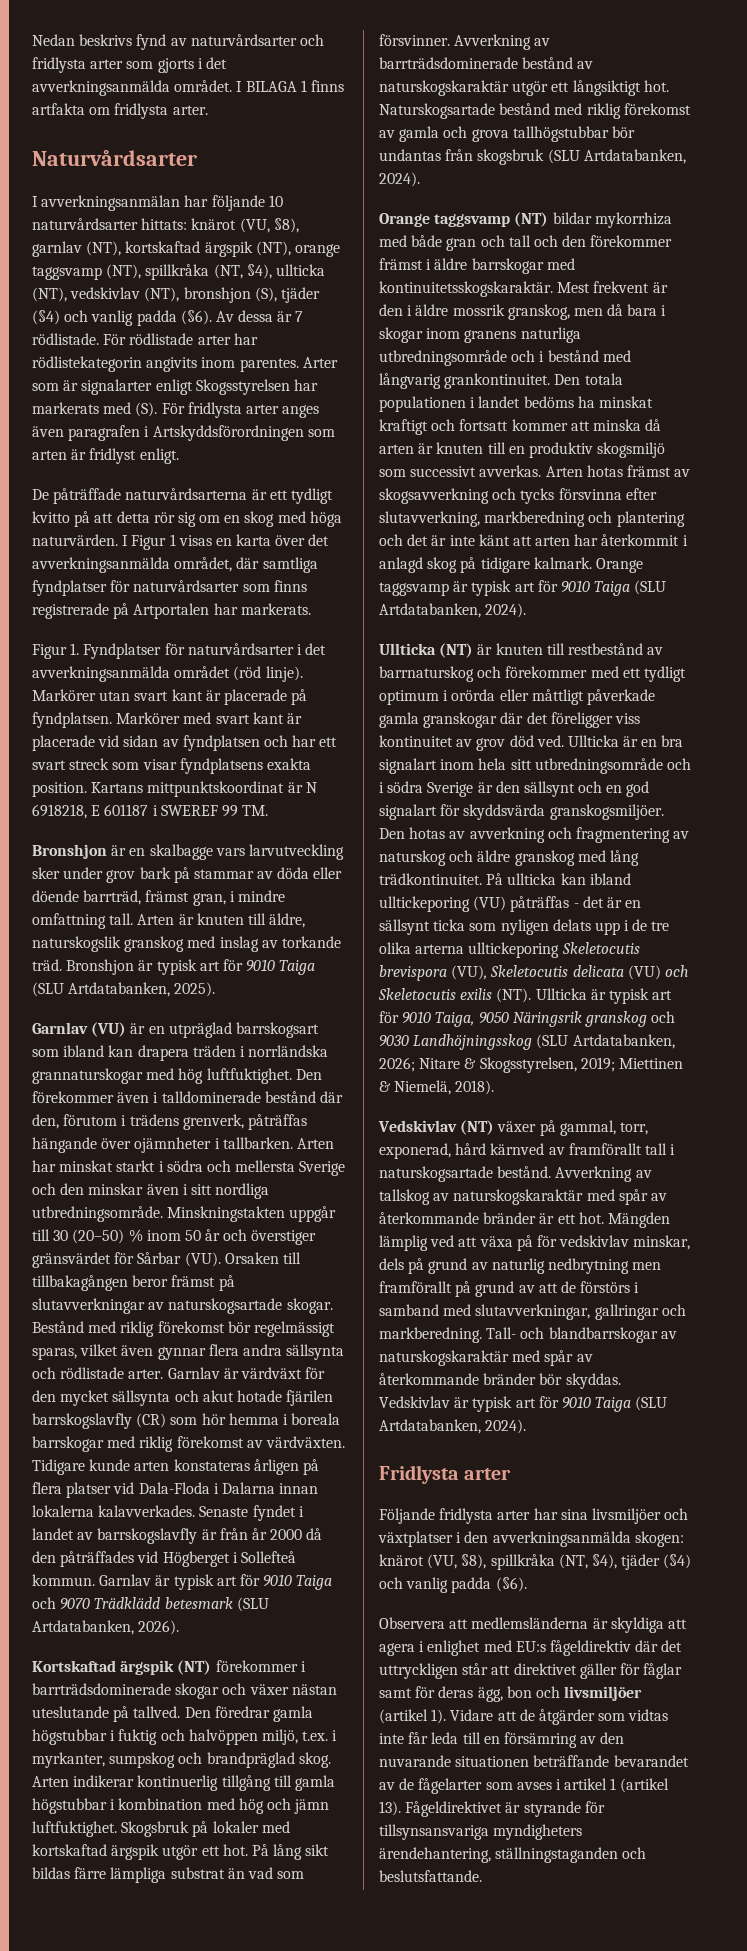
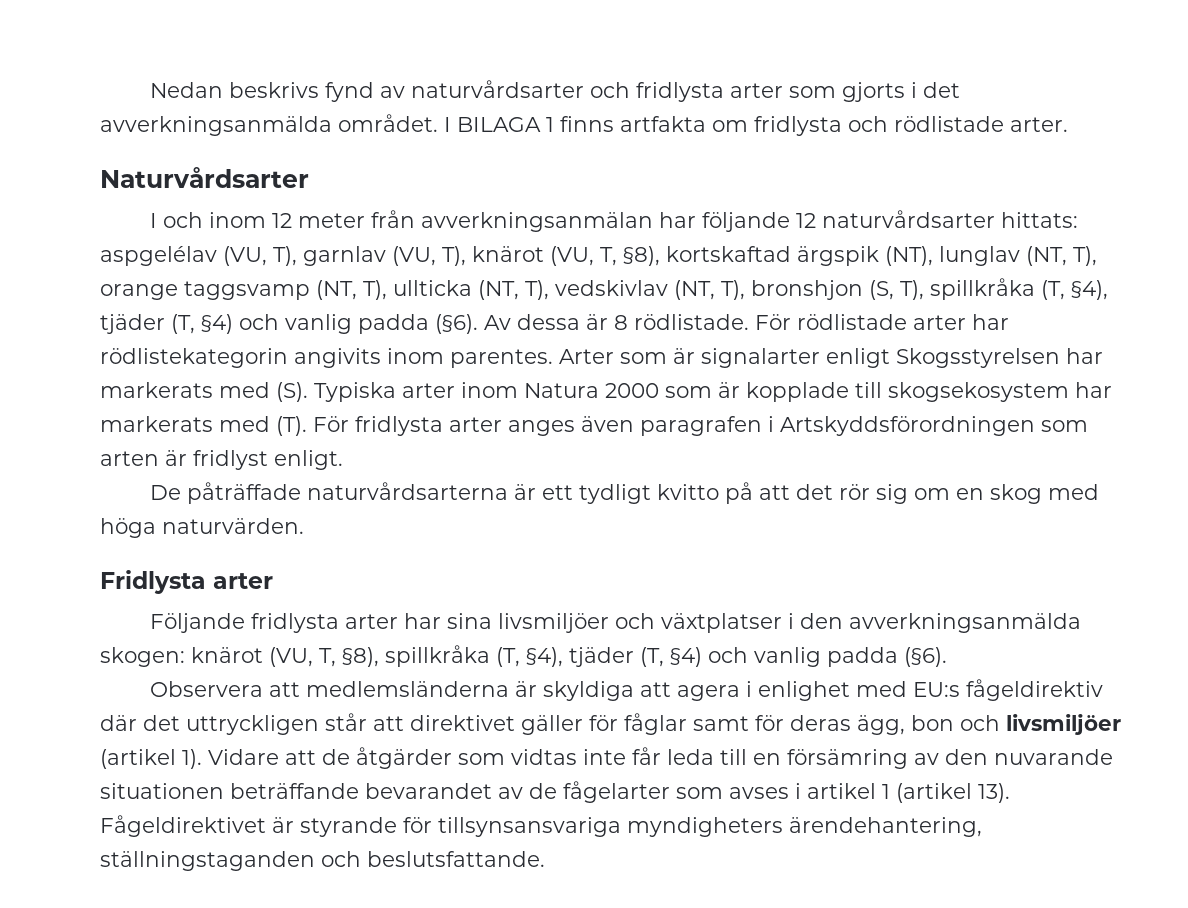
- I BILAGA 1 finns artfakta om fridlysta arter.
+ I BILAGA 1 finns artfakta om fridlysta och rödlistade arter.
- I avverkningsanmälan har följande 10 naturvårdsarter hittats: knärot (VU, §8), garnlav (NT), kortskaftad ärgspik (NT), orange taggsvamp (NT), spillkråka (NT, §4), ullticka (NT), vedskivlav (NT), bronshjon (S), tjäder (§4) och vanlig padda (§6).
+ I och inom 12 meter från avverkningsanmälan har följande 12 naturvårdsarter hittats: aspgelélav (VU, T), garnlav (VU, T), knärot (VU, T, §8), kortskaftad ärgspik (NT), lunglav (NT, T), orange taggsvamp (NT, T), ullticka (NT, T), vedskivlav (NT, T), bronshjon (S, T), spillkråka (T, §4), tjäder (T, §4) och vanlig padda (§6).
- Av dessa är 7 rödlistade.
+ Av dessa är 8 rödlistade.
- Arter som är signalarter enligt Skogsstyrelsen har markerats med (S). För fridlysta arter anges även paragrafen i Artskyddsförordningen som arten är fridlyst enligt.
+ Arter som är signalarter enligt Skogsstyrelsen har markerats med (S). Typiska arter inom Natura 2000 som är kopplade till skogsekosystem har markerats med (T). För fridlysta arter anges även paragrafen i Artskyddsförordningen som arten är fridlyst enligt.
- De påträffade naturvårdsarterna är ett tydligt kvitto på att detta rör sig om en skog med höga naturvärden. I Figur 1 visas en karta över det avverkningsanmälda området, där samtliga fyndplatser för naturvårdsarter som finns registrerade på Artportalen har markerats.
- Figur 1. Fyndplatser för naturvårdsarter i det avverkningsanmälda området (röd linje). Markörer utan svart kant är placerade på fyndplatsen. Markörer med svart kant är placerade vid sidan av fyndplatsen och har ett svart streck som visar fyndplatsens exakta position. Kartans mittpunktskoordinat är N 6918218, E 601187 i SWEREF 99 TM.
- Bronshjon är en skalbagge vars larvutveckling sker under grov bark på stammar av döda eller döende barrträd, främst gran, i mindre omfattning tall. Arten är knuten till äldre, naturskogslik granskog med inslag av torkande träd. Bronshjon är typisk art för 9010 Taiga (SLU Artdatabanken, 2025).
- Garnlav (VU) är en utpräglad barrskogsart som ibland kan drapera träden i norrländska grannaturskogar med hög luftfuktighet. Den förekommer även i talldominerade bestånd där den, förutom i trädens grenverk, påträffas hängande över ojämnheter i tallbarken. Arten har minskat starkt i södra och mellersta Sverige och den minskar även i sitt nordliga utbredningsområde. Minskningstakten uppgår till 30 (20–50) % inom 50 år och överstiger gränsvärdet för Sårbar (VU). Orsaken till tillbakagången beror främst på slutavverkningar av naturskogsartade skogar. Bestånd med riklig förekomst bör regelmässigt sparas, vilket även gynnar flera andra sällsynta och rödlistade arter. Garnlav är värdväxt för den mycket sällsynta och akut hotade fjärilen barrskogslavfly (CR) som hör hemma i boreala barrskogar med riklig förekomst av värdväxten. Tidigare kunde arten konstateras årligen på flera platser vid Dala-Floda i Dalarna innan lokalerna kalavverkades. Senaste fyndet i landet av barrskogslavfly är från år 2000 då den påträffades vid Högberget i Sollefteå kommun. Garnlav är typisk art för 9010 Taiga och 9070 Trädklädd betesmark (SLU Artdatabanken, 2026).
- Kortskaftad ärgspik (NT) förekommer i barrträdsdominerade skogar och växer nästan uteslutande på tallved. Den föredrar gamla högstubbar i fuktig och halvöppen miljö, t.ex. i myrkanter, sumpskog och brandpräglad skog. Arten indikerar kontinuerlig tillgång till gamla högstubbar i kombination med hög och jämn luftfuktighet. Skogsbruk på lokaler med kortskaftad ärgspik utgör ett hot. På lång sikt bildas färre lämpliga substrat än vad som försvinner. Avverkning av barrträdsdominerade bestånd av naturskogskaraktär utgör ett långsiktigt hot. Naturskogsartade bestånd med riklig förekomst av gamla och grova tallhögstubbar bör undantas från skogsbruk (SLU Artdatabanken, 2024).
- Orange taggsvamp (NT) bildar mykorrhiza med både gran och tall och den förekommer främst i äldre barrskogar med kontinuitetsskogskaraktär. Mest frekvent är den i äldre mossrik granskog, men då bara i skogar inom granens naturliga utbredningsområde och i bestånd med långvarig grankontinuitet. Den totala populationen i landet bedöms ha minskat kraftigt och fortsatt kommer att minska då arten är knuten till en produktiv skogsmiljö som successivt avverkas. Arten hotas främst av skogsavverkning och tycks försvinna efter slutavverkning, markberedning och plantering och det är inte känt att arten har återkommit i anlagd skog på tidigare kalmark. Orange taggsvamp är typisk art för 9010 Taiga (SLU Artdatabanken, 2024).
- Ullticka (NT) är knuten till restbestånd av barrnaturskog och förekommer med ett tydligt optimum i orörda eller måttligt påverkade gamla granskogar där det föreligger viss kontinuitet av grov död ved. Ullticka är en bra signalart inom hela sitt utbredningsområde och i södra Sverige är den sällsynt och en god signalart för skyddsvärda granskogsmiljöer. Den hotas av avverkning och fragmentering av naturskog och äldre granskog med lång trädkontinuitet. På ullticka kan ibland ulltickeporing (VU) påträffas - det är en sällsynt ticka som nyligen delats upp i de tre olika arterna ulltickeporing Skeletocutis brevispora (VU), Skeletocutis delicata (VU) och Skeletocutis exilis (NT). Ullticka är typisk art för 9010 Taiga, 9050 Näringsrik granskog och 9030 Landhöjningsskog (SLU Artdatabanken, 2026; Nitare & Skogsstyrelsen, 2019; Miettinen & Niemelä, 2018).
- Vedskivlav (NT) växer på gammal, torr, exponerad, hård kärnved av framförallt tall i naturskogsartade bestånd. Avverkning av tallskog av naturskogskaraktär med spår av återkommande bränder är ett hot. Mängden lämplig ved att växa på för vedskivlav minskar, dels på grund av naturlig nedbrytning men framförallt på grund av att de förstörs i samband med slutavverkningar, gallringar och markberedning. Tall- och blandbarrskogar av naturskogskaraktär med spår av återkommande bränder bör skyddas. Vedskivlav är typisk art för 9010 Taiga (SLU Artdatabanken, 2024).
+ De påträffade naturvårdsarterna är ett tydligt kvitto på att det rör sig om en skog med höga naturvärden.
- Följande fridlysta arter har sina livsmiljöer och växtplatser i den avverkningsanmälda skogen: knärot (VU, §8), spillkråka (NT, §4), tjäder (§4) och vanlig padda (§6).
+ Följande fridlysta arter har sina livsmiljöer och växtplatser i den avverkningsanmälda skogen: knärot (VU, T, §8), spillkråka (T, §4), tjäder (T, §4) och vanlig padda (§6).

